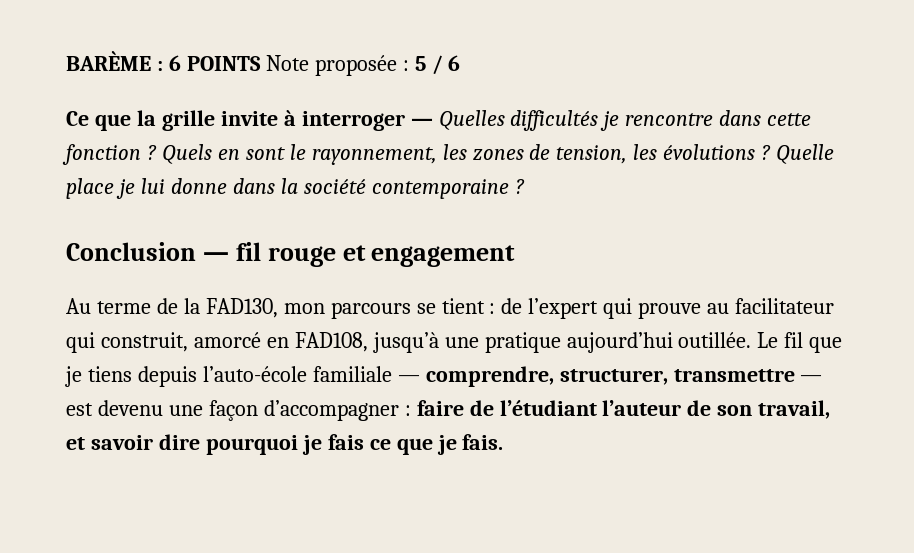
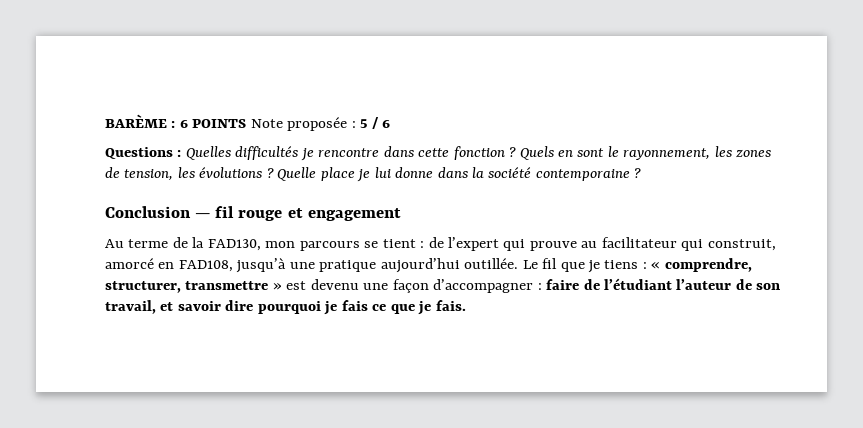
- Ce que la grille invite à interroger — Quelles difficultés je rencontre dans cette fonction ?
+ Questions : Quelles difficultés je rencontre dans cette fonction ?
- Le fil que je tiens depuis l’auto-école familiale — comprendre, structurer, transmettre — est devenu une façon d’accompagner : faire de l’étudiant l’auteur de son travail, et savoir dire pourquoi je fais ce que je fais.
+ Le fil que je tiens : « comprendre, structurer, transmettre » est devenu une façon d’accompagner : faire de l’étudiant l’auteur de son travail, et savoir dire pourquoi je fais ce que je fais.

